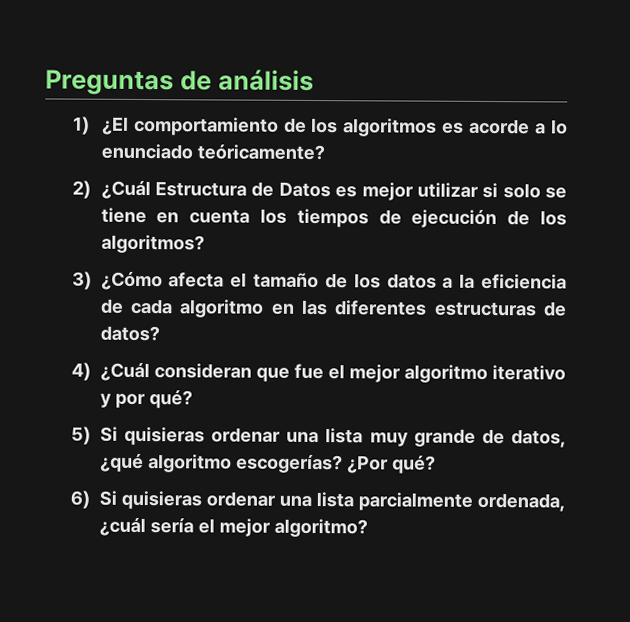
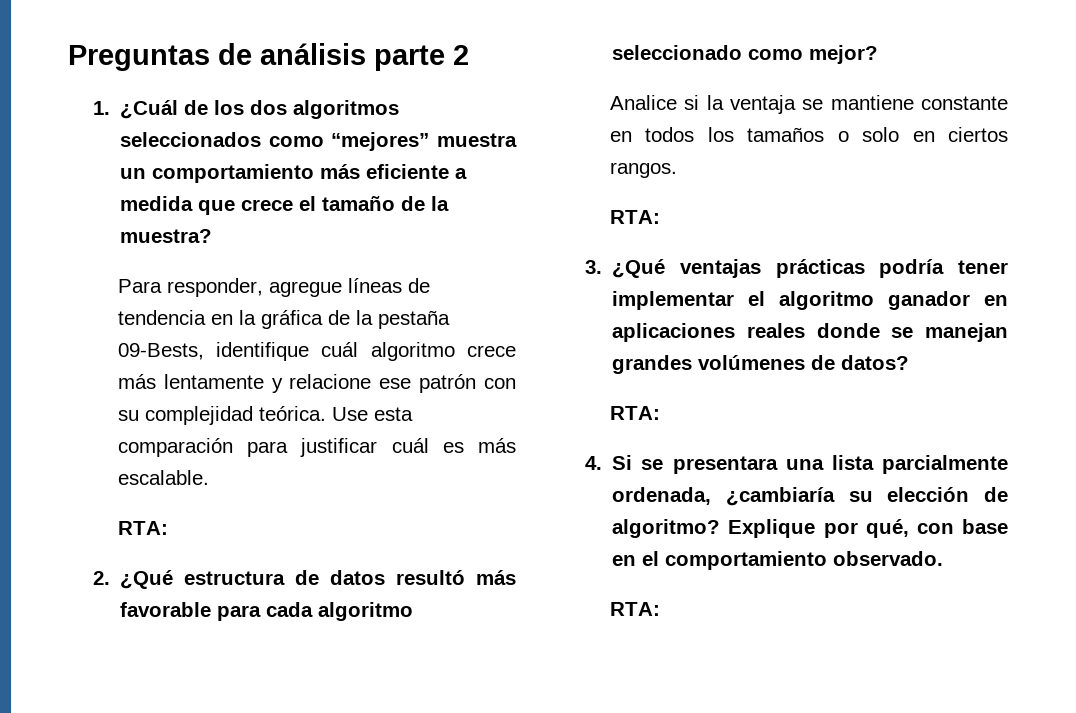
- Preguntas de análisis
- 1) ¿El comportamiento de los algoritmos es acorde a lo enunciado teóricamente?
- 2) ¿Cuál Estructura de Datos es mejor utilizar si solo se tiene en cuenta los tiempos de ejecución de los algoritmos?
- 3) ¿Cómo afecta el tamaño de los datos a la eficiencia de cada algoritmo en las diferentes estructuras de datos?
- 4) ¿Cuál consideran que fue el mejor algoritmo iterativo y por qué?
- 5) Si quisieras ordenar una lista muy grande de datos, ¿qué algoritmo escogerías? ¿Por qué?
- 6) Si quisieras ordenar una lista parcialmente ordenada, ¿cuál sería el mejor algoritmo?
+ Preguntas de análisis parte 2
+ 1. ¿Cuál de los dos algoritmos seleccionados como “mejores” muestra un comportamiento más eficiente a medida que crece el tamaño de la muestra?
+ Para responder, agregue líneas de tendencia en la gráfica de la pestaña 09-Bests, identifique cuál algoritmo crece más lentamente y relacione ese patrón con su complejidad teórica. Use esta comparación para justificar cuál es más escalable.
+ RTA:
+ 2. ¿Qué estructura de datos resultó más favorable para cada algoritmo seleccionado como mejor?
+ Analice si la ventaja se mantiene constante en todos los tamaños o solo en ciertos rangos.
+ RTA:
+ 3. ¿Qué ventajas prácticas podría tener implementar el algoritmo ganador en aplicaciones reales donde se manejan grandes volúmenes de datos?
+ RTA:
+ 4. Si se presentara una lista parcialmente ordenada, ¿cambiaría su elección de algoritmo? Explique por qué, con base en el comportamiento observado.
+ RTA:

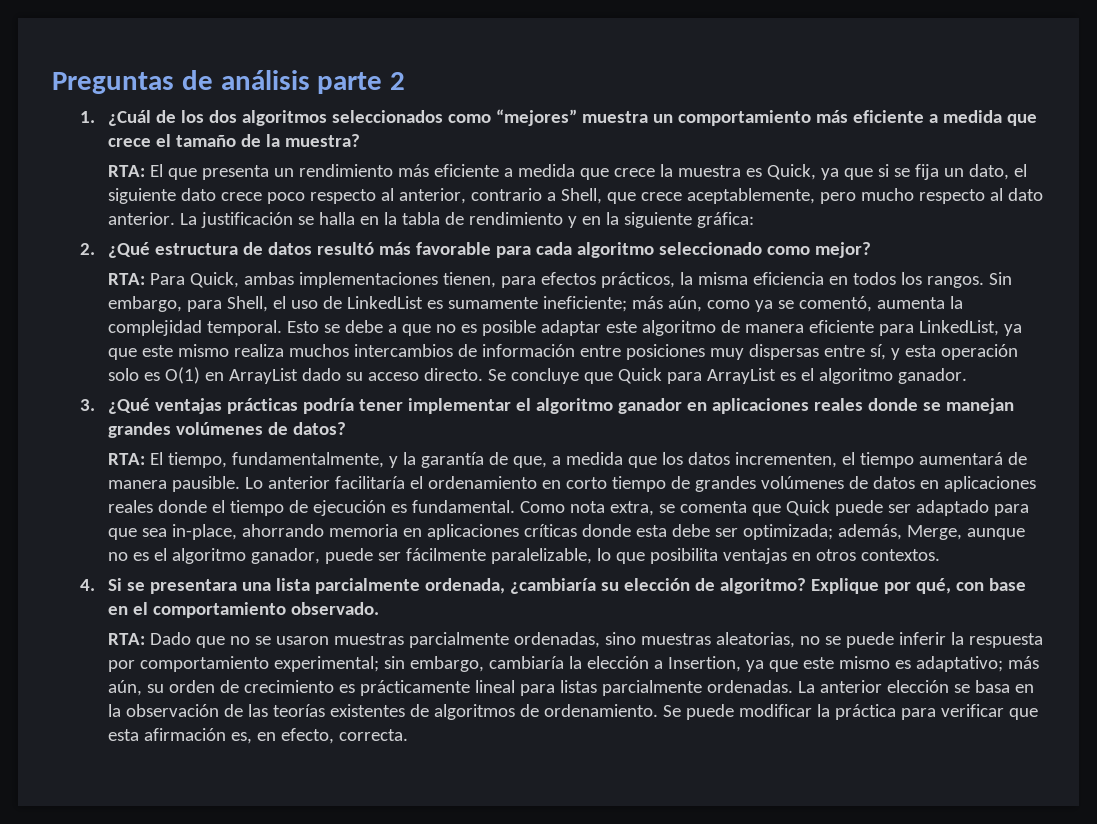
- Para responder, agregue líneas de tendencia en la gráfica de la pestaña 09-Bests, identifique cuál algoritmo crece más lentamente y relacione ese patrón con su complejidad teórica. Use esta comparación para justificar cuál es más escalable.
- RTA:
+ RTA: El que presenta un rendimiento más eficiente a medida que crece la muestra es Quick, ya que si se fija un dato, el siguiente dato crece poco respecto al anterior, contrario a Shell, que crece aceptablemente, pero mucho respecto al dato anterior. La justificación se halla en la tabla de rendimiento y en la siguiente gráfica:
- Analice si la ventaja se mantiene constante en todos los tamaños o solo en ciertos rangos.
- RTA:
+ RTA: Para Quick, ambas implementaciones tienen, para efectos prácticos, la misma eficiencia en todos los rangos. Sin embargo, para Shell, el uso de LinkedList es sumamente ineficiente; más aún, como ya se comentó, aumenta la complejidad temporal. Esto se debe a que no es posible adaptar este algoritmo de manera eficiente para LinkedList, ya que este mismo realiza muchos intercambios de información entre posiciones muy dispersas entre sí, y esta operación solo es O(1) en ArrayList dado su acceso directo. Se concluye que Quick para ArrayList es el algoritmo ganador.
  3. ¿Qué ventajas prácticas podría tener implementar el algoritmo ganador en aplicaciones reales donde se manejan grandes volúmenes de datos?
- RTA:
+ RTA: El tiempo, fundamentalmente, y la garantía de que, a medida que los datos incrementen, el tiempo aumentará de manera pausible. Lo anterior facilitaría el ordenamiento en corto tiempo de grandes volúmenes de datos en aplicaciones reales donde el tiempo de ejecución es fundamental. Como nota extra, se comenta que Quick puede ser adaptado para que sea in-place, ahorrando memoria en aplicaciones críticas donde esta debe ser optimizada; además, Merge, aunque no es el algoritmo ganador, puede ser fácilmente paralelizable, lo que posibilita ventajas en otros contextos.
  Explique por qué, con base en el comportamiento observado.
- RTA:
+ RTA: Dado que no se usaron muestras parcialmente ordenadas, sino muestras aleatorias, no se puede inferir la respuesta por comportamiento experimental; sin embargo, cambiaría la elección a Insertion, ya que este mismo es adaptativo; más aún, su orden de crecimiento es prácticamente lineal para listas parcialmente ordenadas. La anterior elección se basa en la observación de las teorías existentes de algoritmos de ordenamiento. Se puede modificar la práctica para verificar que esta afirmación es, en efecto, correcta.

